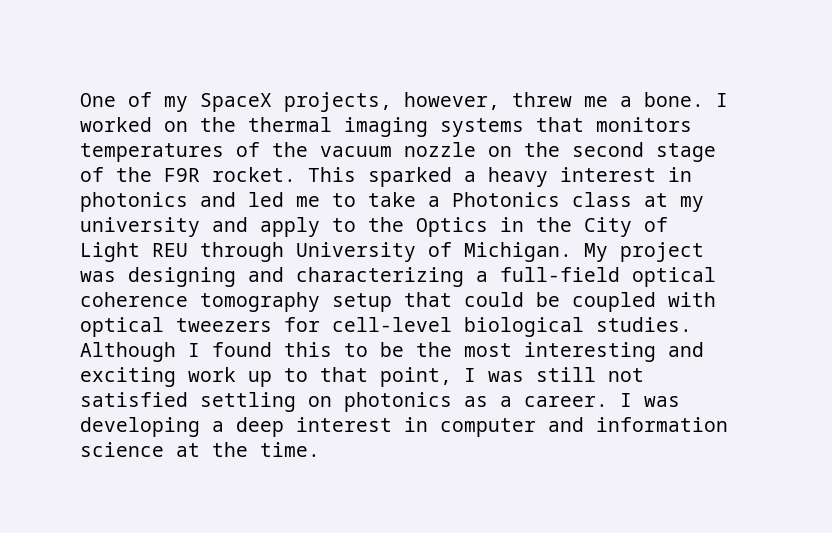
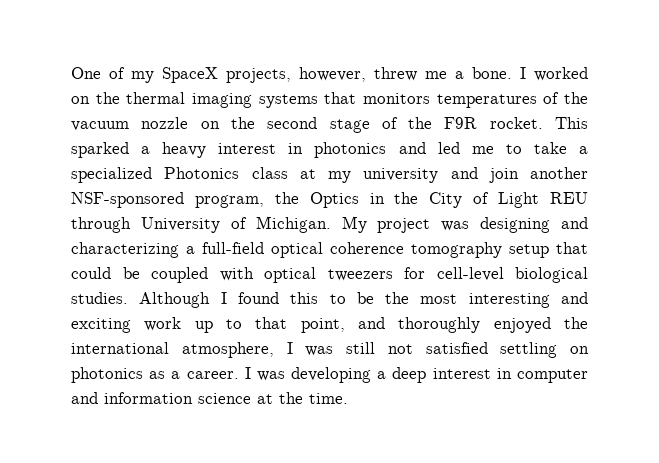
- This sparked a heavy interest in photonics and led me to take a Photonics class at my university and apply to the Optics in the City of Light REU through University of Michigan.
+ This sparked a heavy interest in photonics and led me to take a specialized Photonics class at my university and join another NSF-sponsored program, the Optics in the City of Light REU through University of Michigan.
- Although I found this to be the most interesting and exciting work up to that point, I was still not satisfied settling on photonics as a career.
+ Although I found this to be the most interesting and exciting work up to that point, and thoroughly enjoyed the international atmosphere, I was still not satisfied settling on photonics as a career.

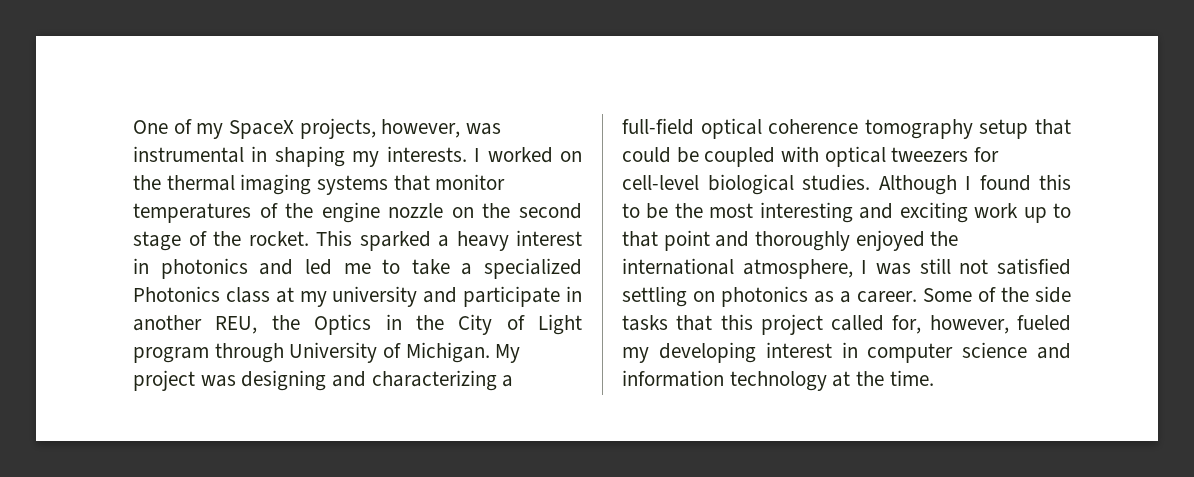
- One of my SpaceX projects, however, threw me a bone.
+ One of my SpaceX projects, however, was instrumental in shaping my interests.
- I worked on the thermal imaging systems that monitors temperatures of the vacuum nozzle on the second stage of the F9R rocket.
+ I worked on the thermal imaging systems that monitor temperatures of the engine nozzle on the second stage of the rocket.
- This sparked a heavy interest in photonics and led me to take a specialized Photonics class at my university and join another NSF-sponsored program, the Optics in the City of Light REU through University of Michigan.
+ This sparked a heavy interest in photonics and led me to take a specialized Photonics class at my university and participate in another REU, the Optics in the City of Light program through University of Michigan.
- Although I found this to be the most interesting and exciting work up to that point, and thoroughly enjoyed the international atmosphere, I was still not satisfied settling on photonics as a career.
+ Although I found this to be the most interesting and exciting work up to that point and thoroughly enjoyed the international atmosphere, I was still not satisfied settling on photonics as a career.
- I was developing a deep interest in computer and information science at the time.
+ Some of the side tasks that this project called for, however, fueled my developing interest in computer science and information technology at the time.

